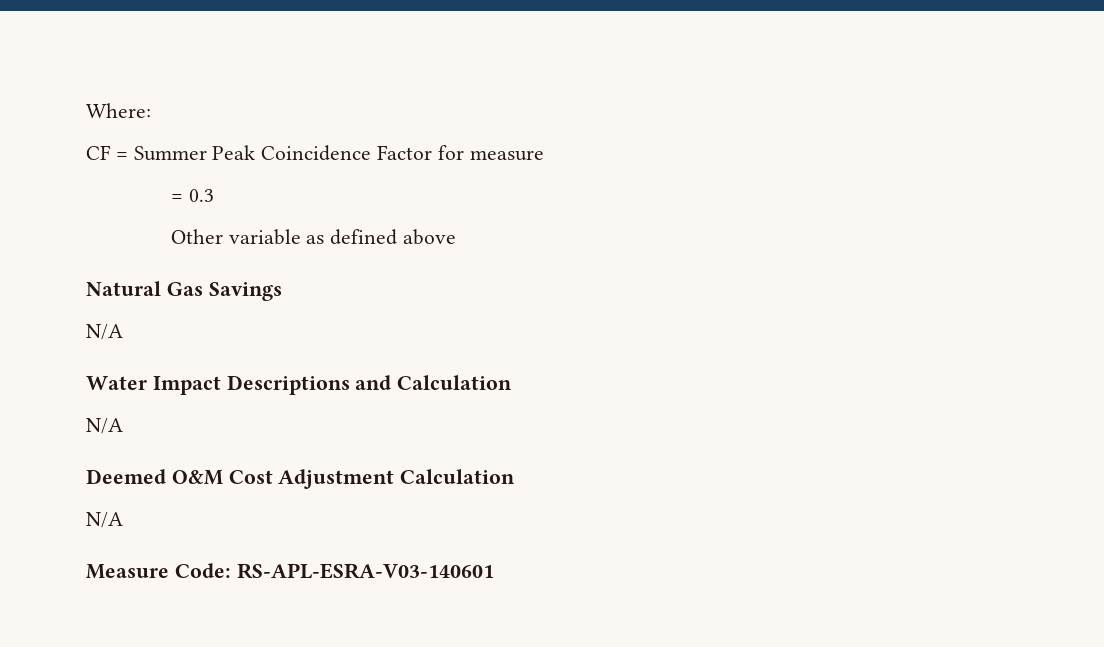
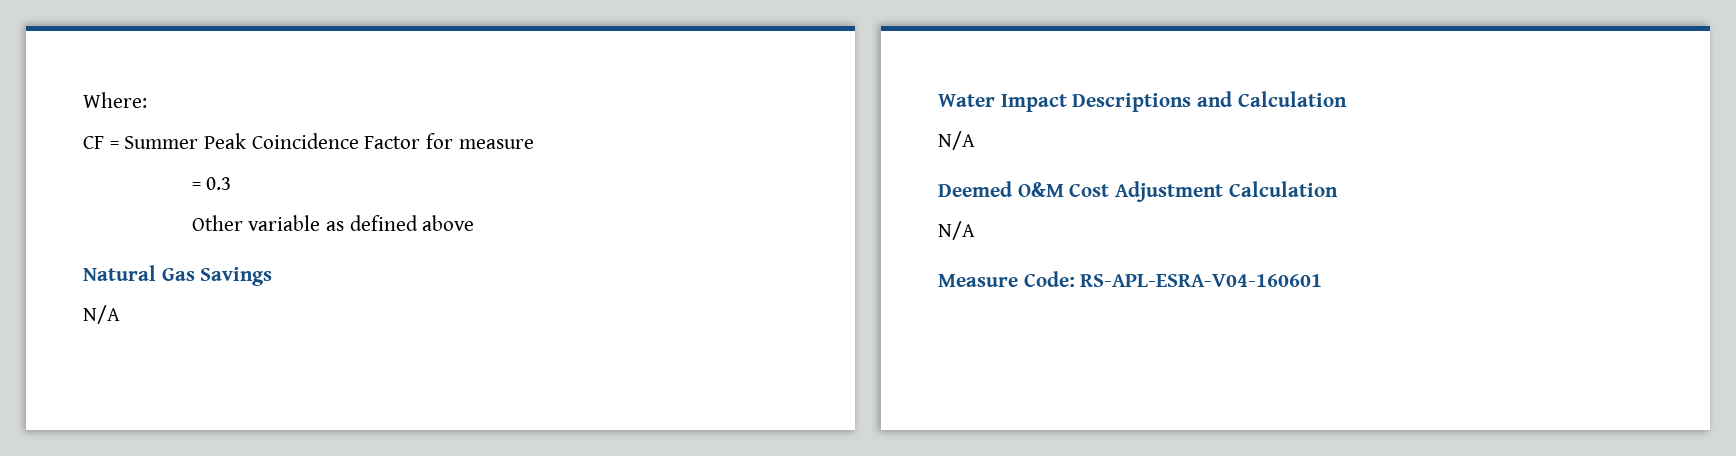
- Measure Code: RS-APL-ESRA-V03-140601
+ Measure Code: RS-APL-ESRA-V04-160601

